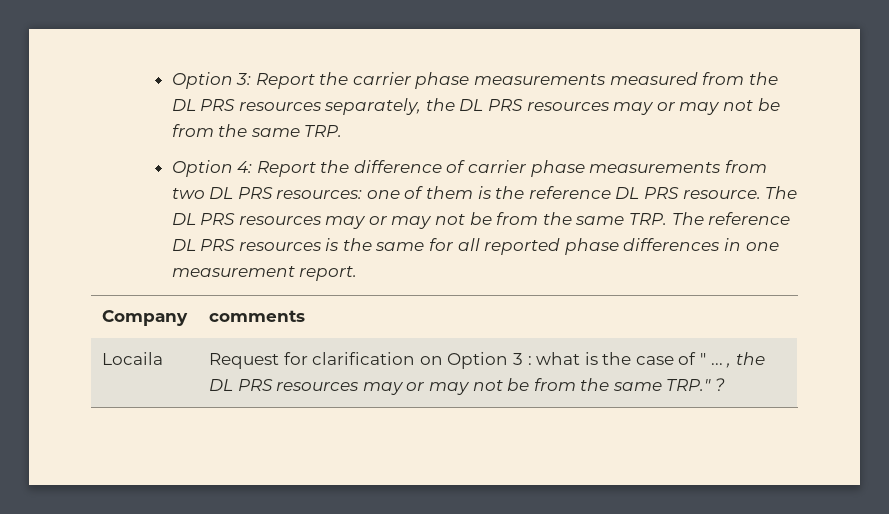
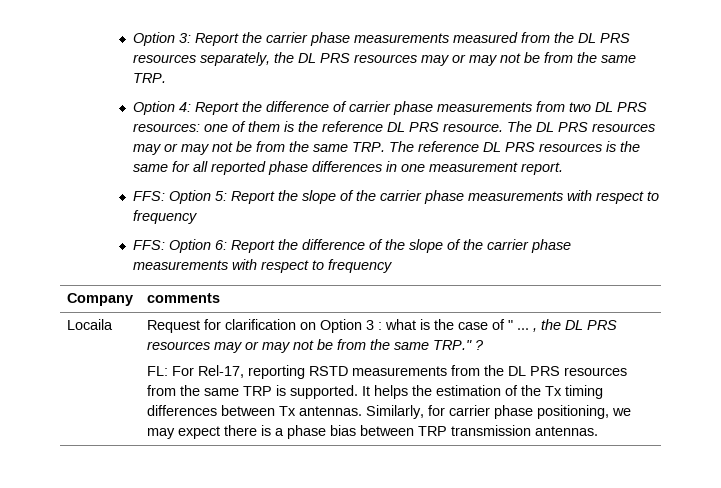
+ FFS: Option 5: Report the slope of the carrier phase measurements with respect to frequency
+ FFS: Option 6: Report the difference of the slope of the carrier phase measurements with respect to frequency
+ FL: For Rel-17, reporting RSTD measurements from the DL PRS resources from the same TRP is supported. It helps the estimation of the Tx timing differences between Tx antennas. Similarly, for carrier phase positioning, we may expect there is a phase bias between TRP transmission antennas.

